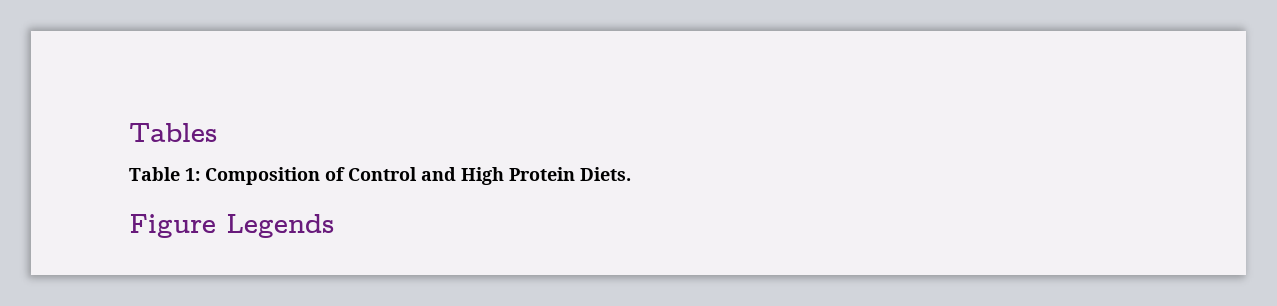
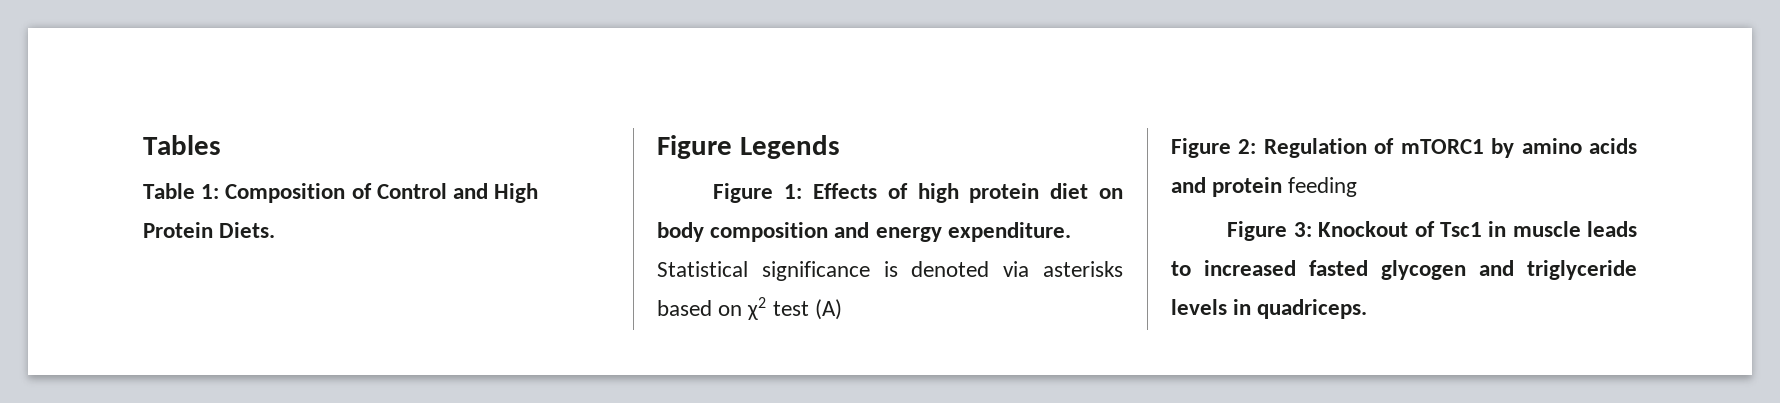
+ Figure 1: Effects of high protein diet on body composition and energy expenditure. Statistical significance is denoted via asterisks based on χ2 test (A)
+ Figure 2: Regulation of mTORC1 by amino acids and protein feeding
+ Figure 3: Knockout of Tsc1 in muscle leads to increased fasted glycogen and triglyceride levels in quadriceps.

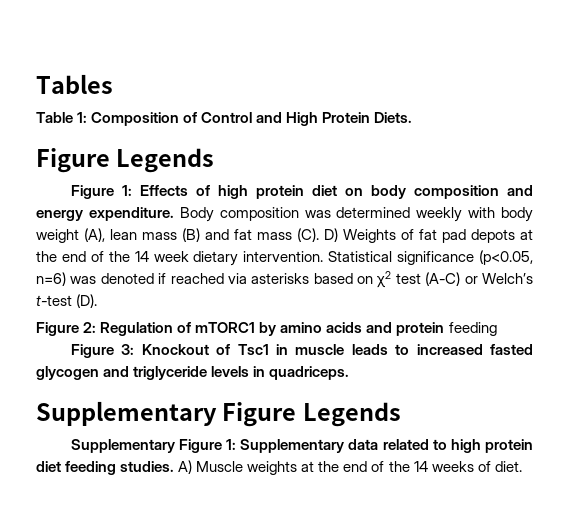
- Statistical significance is denoted via asterisks based on χ2 test (A)
+ Body composition was determined weekly with body weight (A), lean mass (B) and fat mass (C). D) Weights of fat pad depots at the end of the 14 week dietary intervention. Statistical significance (p<0.05, n=6) was denoted if reached via asterisks based on χ2 test (A-C) or Welch’s t-test (D).
+ Supplementary Figure Legends
+ Supplementary Figure 1: Supplementary data related to high protein diet feeding studies. A) Muscle weights at the end of the 14 weeks of diet.

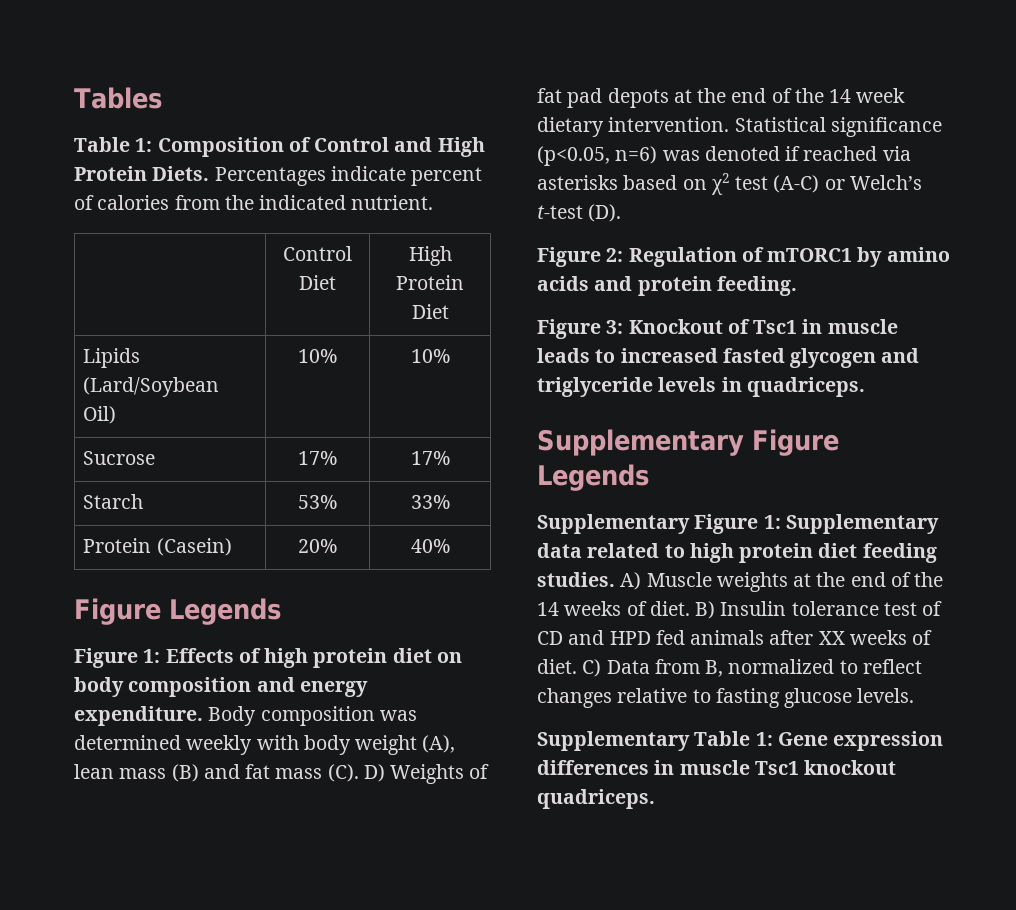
+ Percentages indicate percent of calories from the indicated nutrient.
+ | Control Diet | High Protein Diet
+ Lipids (Lard/Soybean Oil) | 10% | 10%
+ Sucrose | 17% | 17%
+ Starch | 53% | 33%
+ Protein (Casein) | 20% | 40%
- Figure 2: Regulation of mTORC1 by amino acids and protein feeding
+ Figure 2: Regulation of mTORC1 by amino acids and protein feeding.
+ B) Insulin tolerance test of CD and HPD fed animals after XX weeks of diet. C) Data from B, normalized to reflect changes relative to fasting glucose levels.
+ Supplementary Table 1: Gene expression differences in muscle Tsc1 knockout quadriceps.

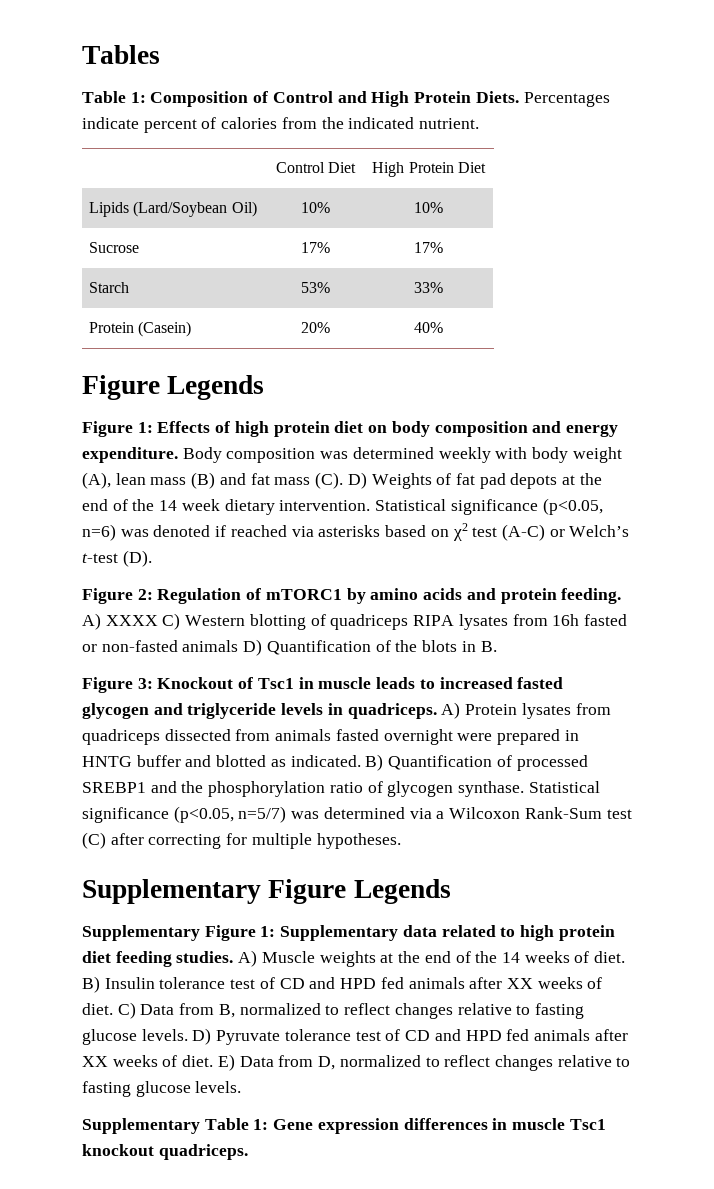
+ A) XXXX C) Western blotting of quadriceps RIPA lysates from 16h fasted or non-fasted animals D) Quantification of the blots in B.
+ A) Protein lysates from quadriceps dissected from animals fasted overnight were prepared in HNTG buffer and blotted as indicated. B) Quantification of processed SREBP1 and the phosphorylation ratio of glycogen synthase. Statistical significance (p<0.05, n=5/7) was determined via a Wilcoxon Rank-Sum test (C) after correcting for multiple hypotheses.
+ D) Pyruvate tolerance test of CD and HPD fed animals after XX weeks of diet. E) Data from D, normalized to reflect changes relative to fasting glucose levels.

